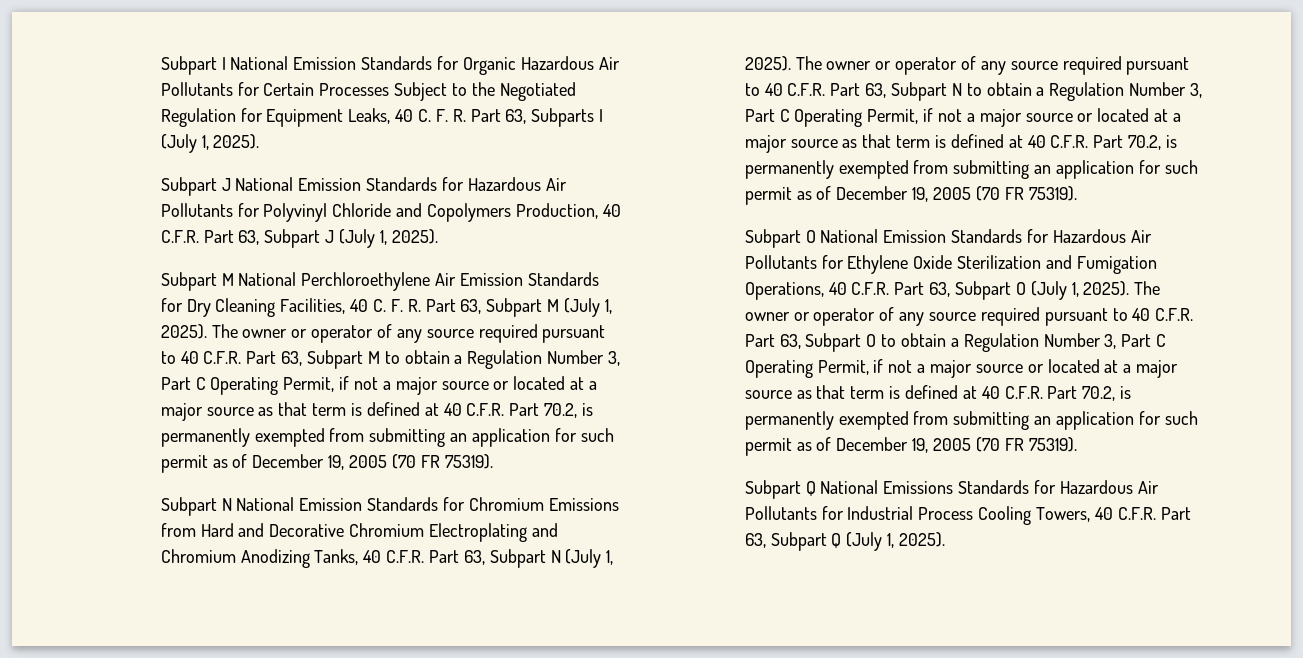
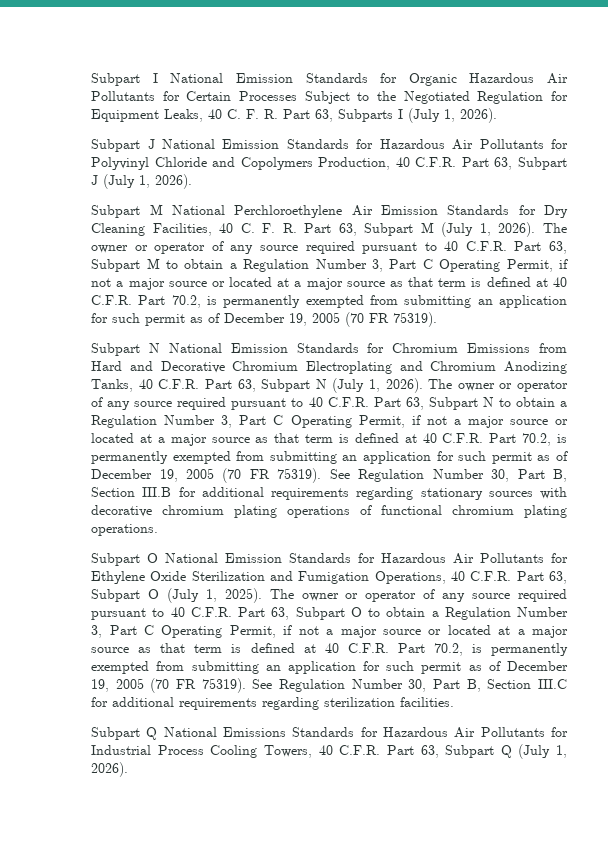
- Subpart I National Emission Standards for Organic Hazardous Air Pollutants for Certain Processes Subject to the Negotiated Regulation for Equipment Leaks, 40 C. F. R. Part 63, Subparts I (July 1, 2025).
+ Subpart I National Emission Standards for Organic Hazardous Air Pollutants for Certain Processes Subject to the Negotiated Regulation for Equipment Leaks, 40 C. F. R. Part 63, Subparts I (July 1, 2026).
- Subpart J National Emission Standards for Hazardous Air Pollutants for Polyvinyl Chloride and Copolymers Production, 40 C.F.R. Part 63, Subpart J (July 1, 2025).
+ Subpart J National Emission Standards for Hazardous Air Pollutants for Polyvinyl Chloride and Copolymers Production, 40 C.F.R. Part 63, Subpart J (July 1, 2026).
- Subpart M National Perchloroethylene Air Emission Standards for Dry Cleaning Facilities, 40 C. F. R. Part 63, Subpart M (July 1, 2025).
+ Subpart M National Perchloroethylene Air Emission Standards for Dry Cleaning Facilities, 40 C. F. R. Part 63, Subpart M (July 1, 2026).
- Subpart N National Emission Standards for Chromium Emissions from Hard and Decorative Chromium Electroplating and Chromium Anodizing Tanks, 40 C.F.R. Part 63, Subpart N (July 1, 2025).
+ Subpart N National Emission Standards for Chromium Emissions from Hard and Decorative Chromium Electroplating and Chromium Anodizing Tanks, 40 C.F.R. Part 63, Subpart N (July 1, 2026).
+ See Regulation Number 30, Part B, Section III.B for additional requirements regarding stationary sources with decorative chromium plating operations of functional chromium plating operations.
+ See Regulation Number 30, Part B, Section III.C for additional requirements regarding sterilization facilities.
- Subpart Q National Emissions Standards for Hazardous Air Pollutants for Industrial Process Cooling Towers, 40 C.F.R. Part 63, Subpart Q (July 1, 2025).
+ Subpart Q National Emissions Standards for Hazardous Air Pollutants for Industrial Process Cooling Towers, 40 C.F.R. Part 63, Subpart Q (July 1, 2026).

